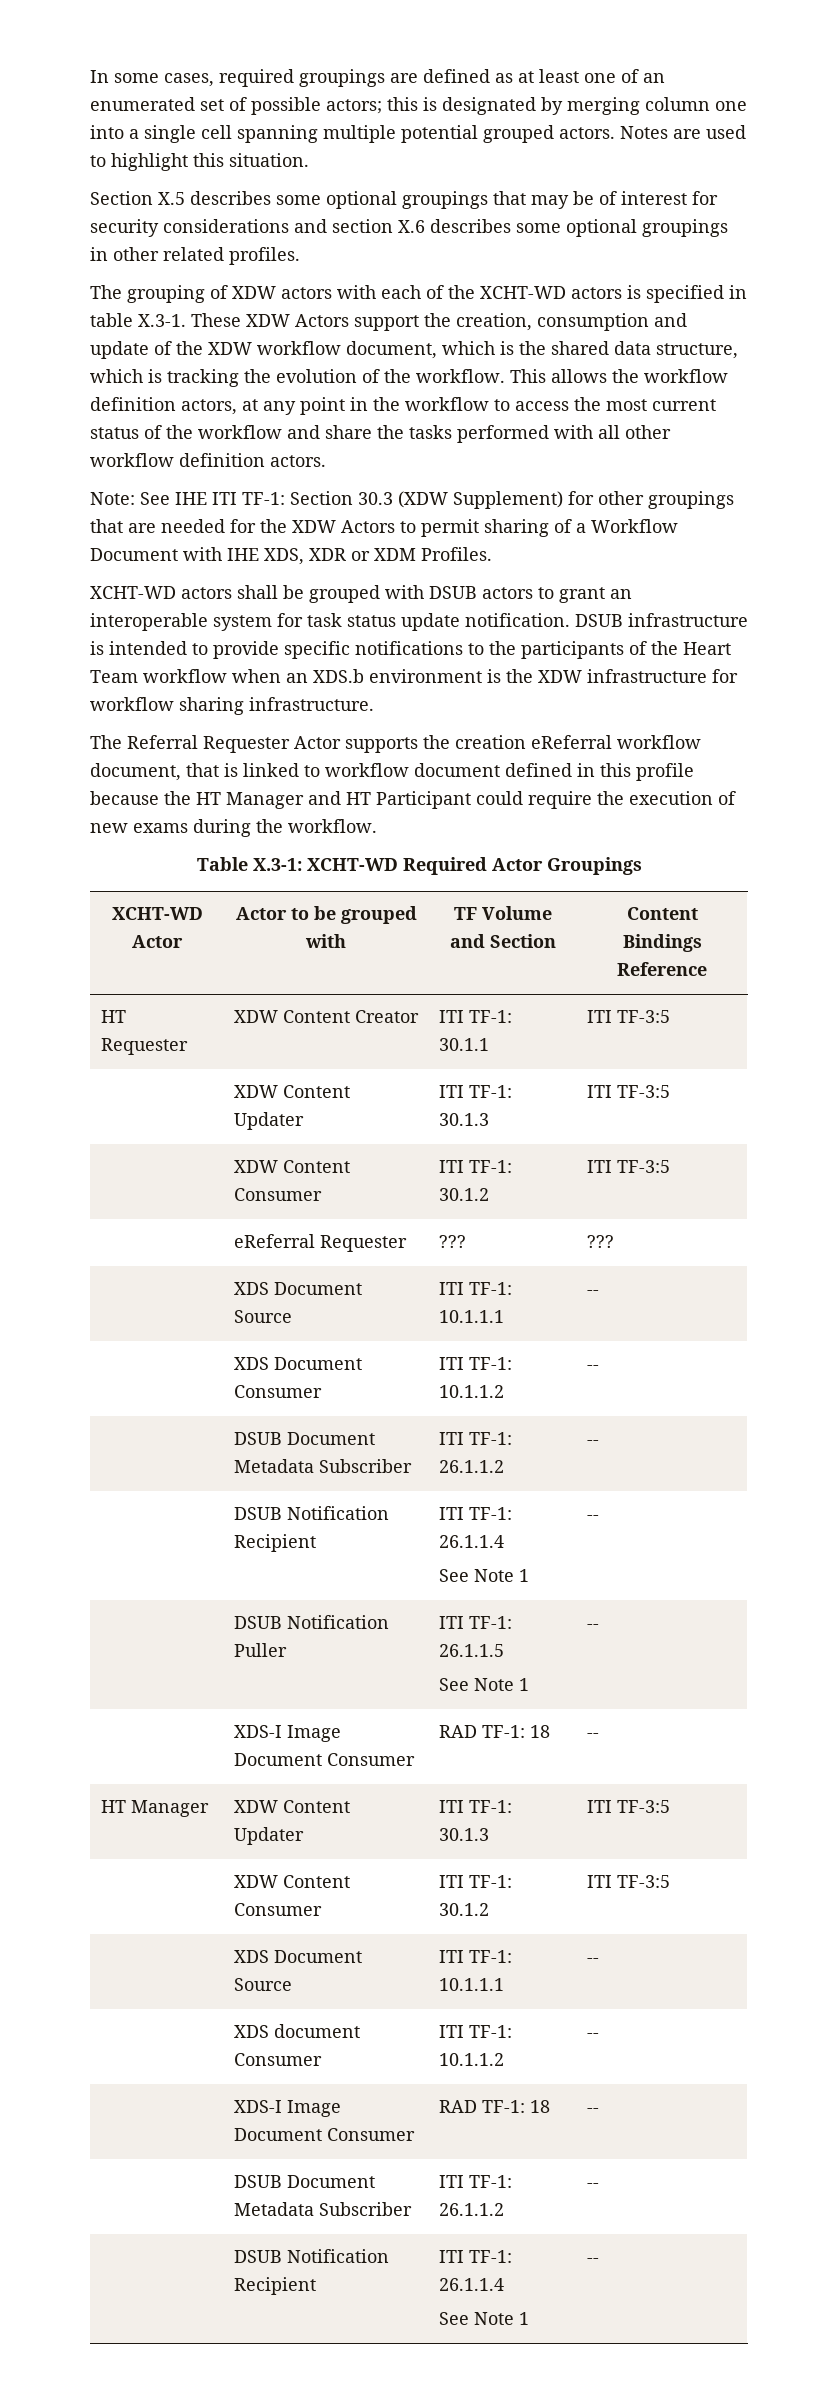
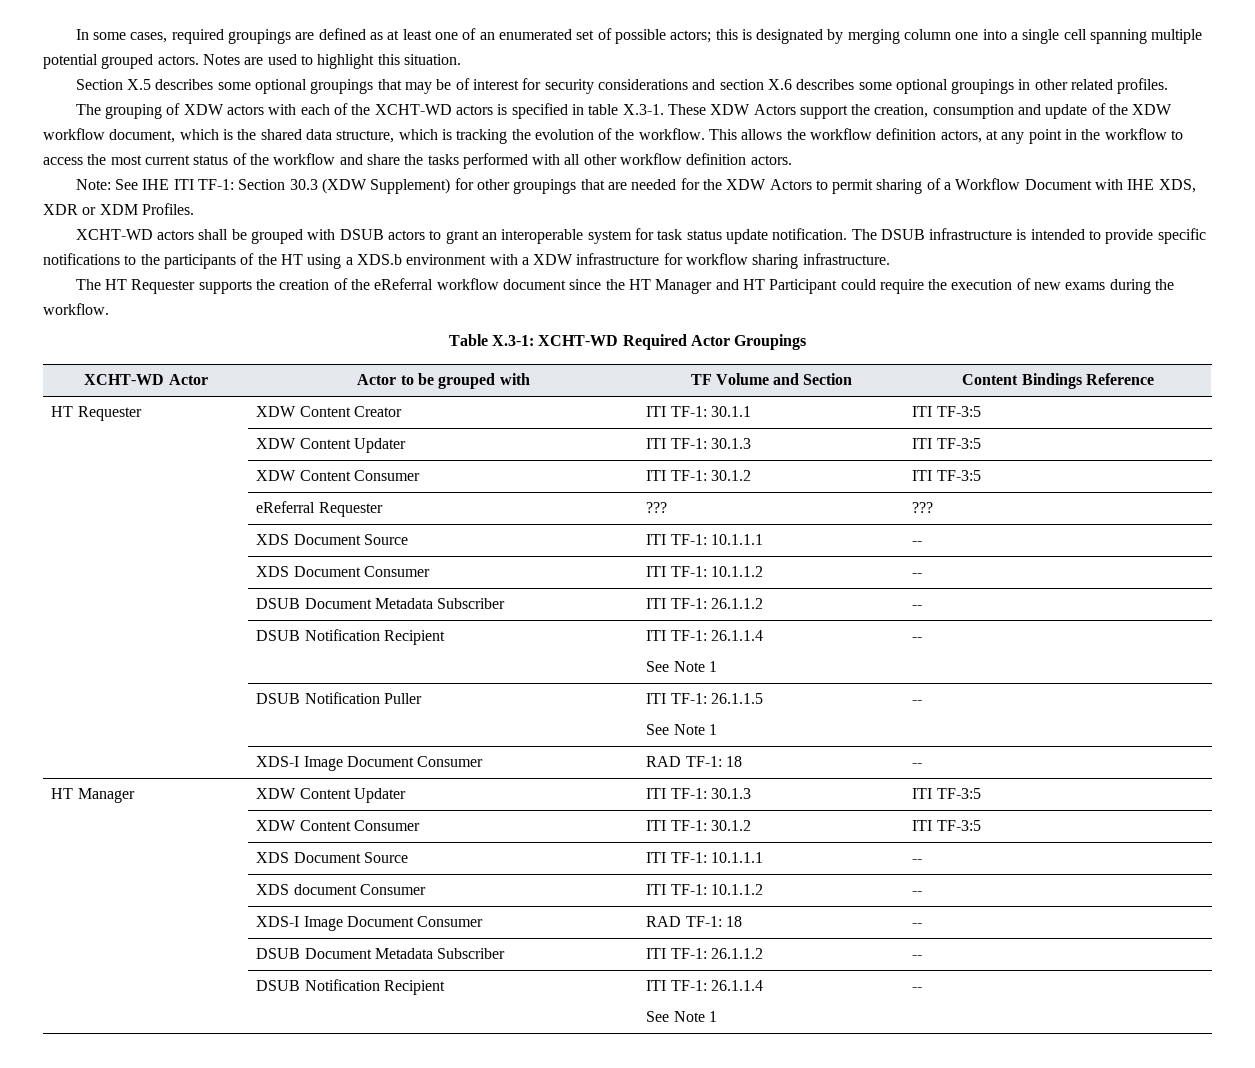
- DSUB infrastructure is intended to provide specific notifications to the participants of the Heart Team workflow when an XDS.b environment is the XDW infrastructure for workflow sharing infrastructure.
+ The DSUB infrastructure is intended to provide specific notifications to the participants of the HT using a XDS.b environment with a XDW infrastructure for workflow sharing infrastructure.
- The Referral Requester Actor supports the creation eReferral workflow document, that is linked to workflow document defined in this profile because the HT Manager and HT Participant could require the execution of new exams during the workflow.
+ The HT Requester supports the creation of the eReferral workflow document since the HT Manager and HT Participant could require the execution of new exams during the workflow.

